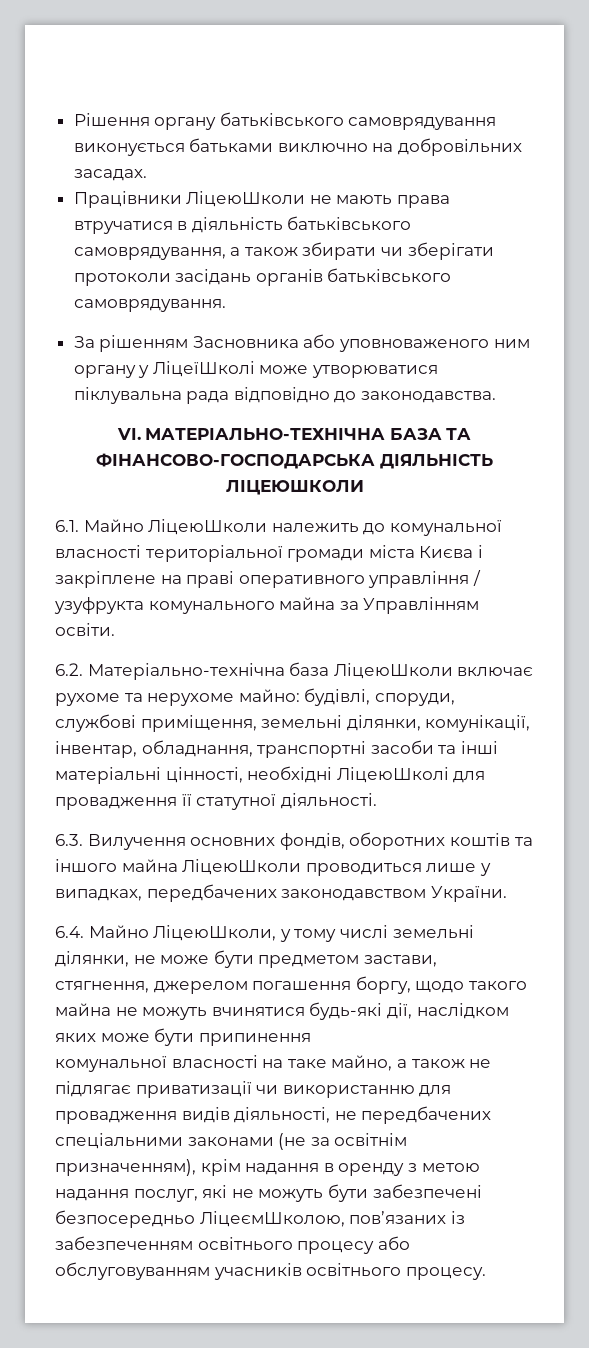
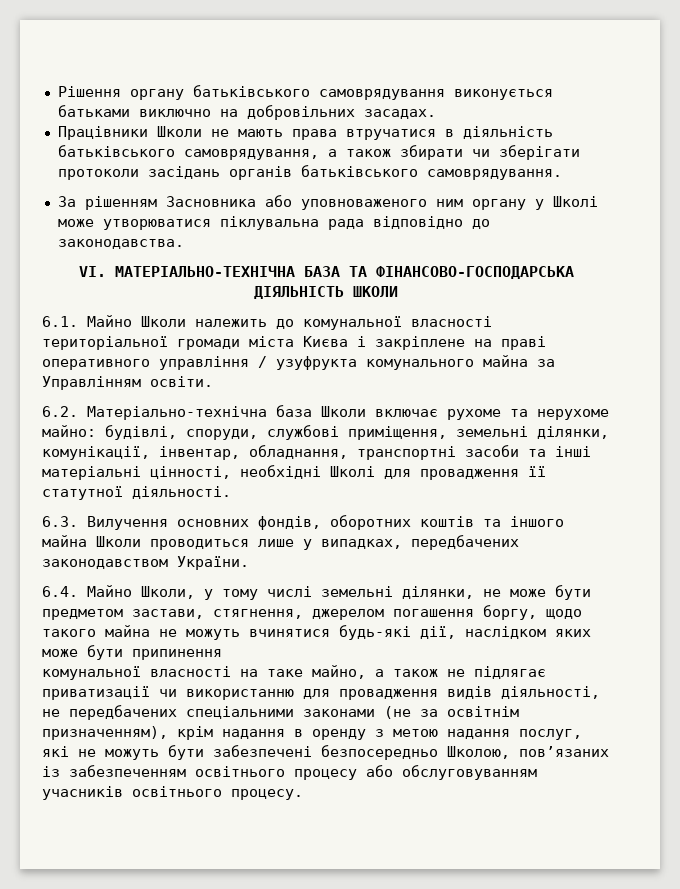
- Працівники ЛіцеюШколи не мають права втручатися в діяльність батьківського самоврядування, а також збирати чи зберігати протоколи засідань органів батьківського самоврядування.
+ Працівники Школи не мають права втручатися в діяльність батьківського самоврядування, а також збирати чи зберігати протоколи засідань органів батьківського самоврядування.
- За рішенням Засновника або уповноваженого ним органу у ЛіцеїШколі може утворюватися піклувальна рада відповідно до законодавства.
+ За рішенням Засновника або уповноваженого ним органу у Школі може утворюватися піклувальна рада відповідно до законодавства.
- VI. МАТЕРІАЛЬНО-ТЕХНІЧНА БАЗА ТА ФІНАНСОВО-ГОСПОДАРСЬКА ДІЯЛЬНІСТЬ ЛІЦЕЮШКОЛИ
+ VI. МАТЕРІАЛЬНО-ТЕХНІЧНА БАЗА ТА ФІНАНСОВО-ГОСПОДАРСЬКА ДІЯЛЬНІСТЬ ШКОЛИ
- 6.1. Майно ЛіцеюШколи належить до комунальної власності територіальної громади міста Києва і закріплене на праві оперативного управління / узуфрукта комунального майна за Управлінням освіти.
+ 6.1. Майно Школи належить до комунальної власності територіальної громади міста Києва і закріплене на праві оперативного управління / узуфрукта комунального майна за Управлінням освіти.
- 6.2. Матеріально-технічна база ЛіцеюШколи включає рухоме та нерухоме майно: будівлі, споруди, службові приміщення, земельні ділянки, комунікації, інвентар, обладнання, транспортні засоби та інші матеріальні цінності, необхідні ЛіцеюШколі для провадження її статутної діяльності.
+ 6.2. Матеріально-технічна база Школи включає рухоме та нерухоме майно: будівлі, споруди, службові приміщення, земельні ділянки, комунікації, інвентар, обладнання, транспортні засоби та інші матеріальні цінності, необхідні Школі для провадження її статутної діяльності.
- 6.3. Вилучення основних фондів, оборотних коштів та іншого майна ЛіцеюШколи проводиться лише у випадках, передбачених законодавством України.
+ 6.3. Вилучення основних фондів, оборотних коштів та іншого майна Школи проводиться лише у випадках, передбачених законодавством України.
- 6.4. Майно ЛіцеюШколи, у тому числі земельні ділянки, не може бути предметом застави, стягнення, джерелом погашення боргу, щодо такого майна не можуть вчинятися будь-які дії, наслідком яких може бути припинення
+ 6.4. Майно Школи, у тому числі земельні ділянки, не може бути предметом застави, стягнення, джерелом погашення боргу, щодо такого майна не можуть вчинятися будь-які дії, наслідком яких може бути припинення
- комунальної власності на таке майно, а також не підлягає приватизації чи використанню для провадження видів діяльності, не передбачених спеціальними законами (не за освітнім призначенням), крім надання в оренду з метою надання послуг, які не можуть бути забезпечені безпосередньо ЛіцеємШколою, пов’язаних із забезпеченням освітнього процесу або обслуговуванням учасників освітнього процесу.
+ комунальної власності на таке майно, а також не підлягає приватизації чи використанню для провадження видів діяльності, не передбачених спеціальними законами (не за освітнім призначенням), крім надання в оренду з метою надання послуг, які не можуть бути забезпечені безпосередньо Школою, пов’язаних із забезпеченням освітнього процесу або обслуговуванням учасників освітнього процесу.

